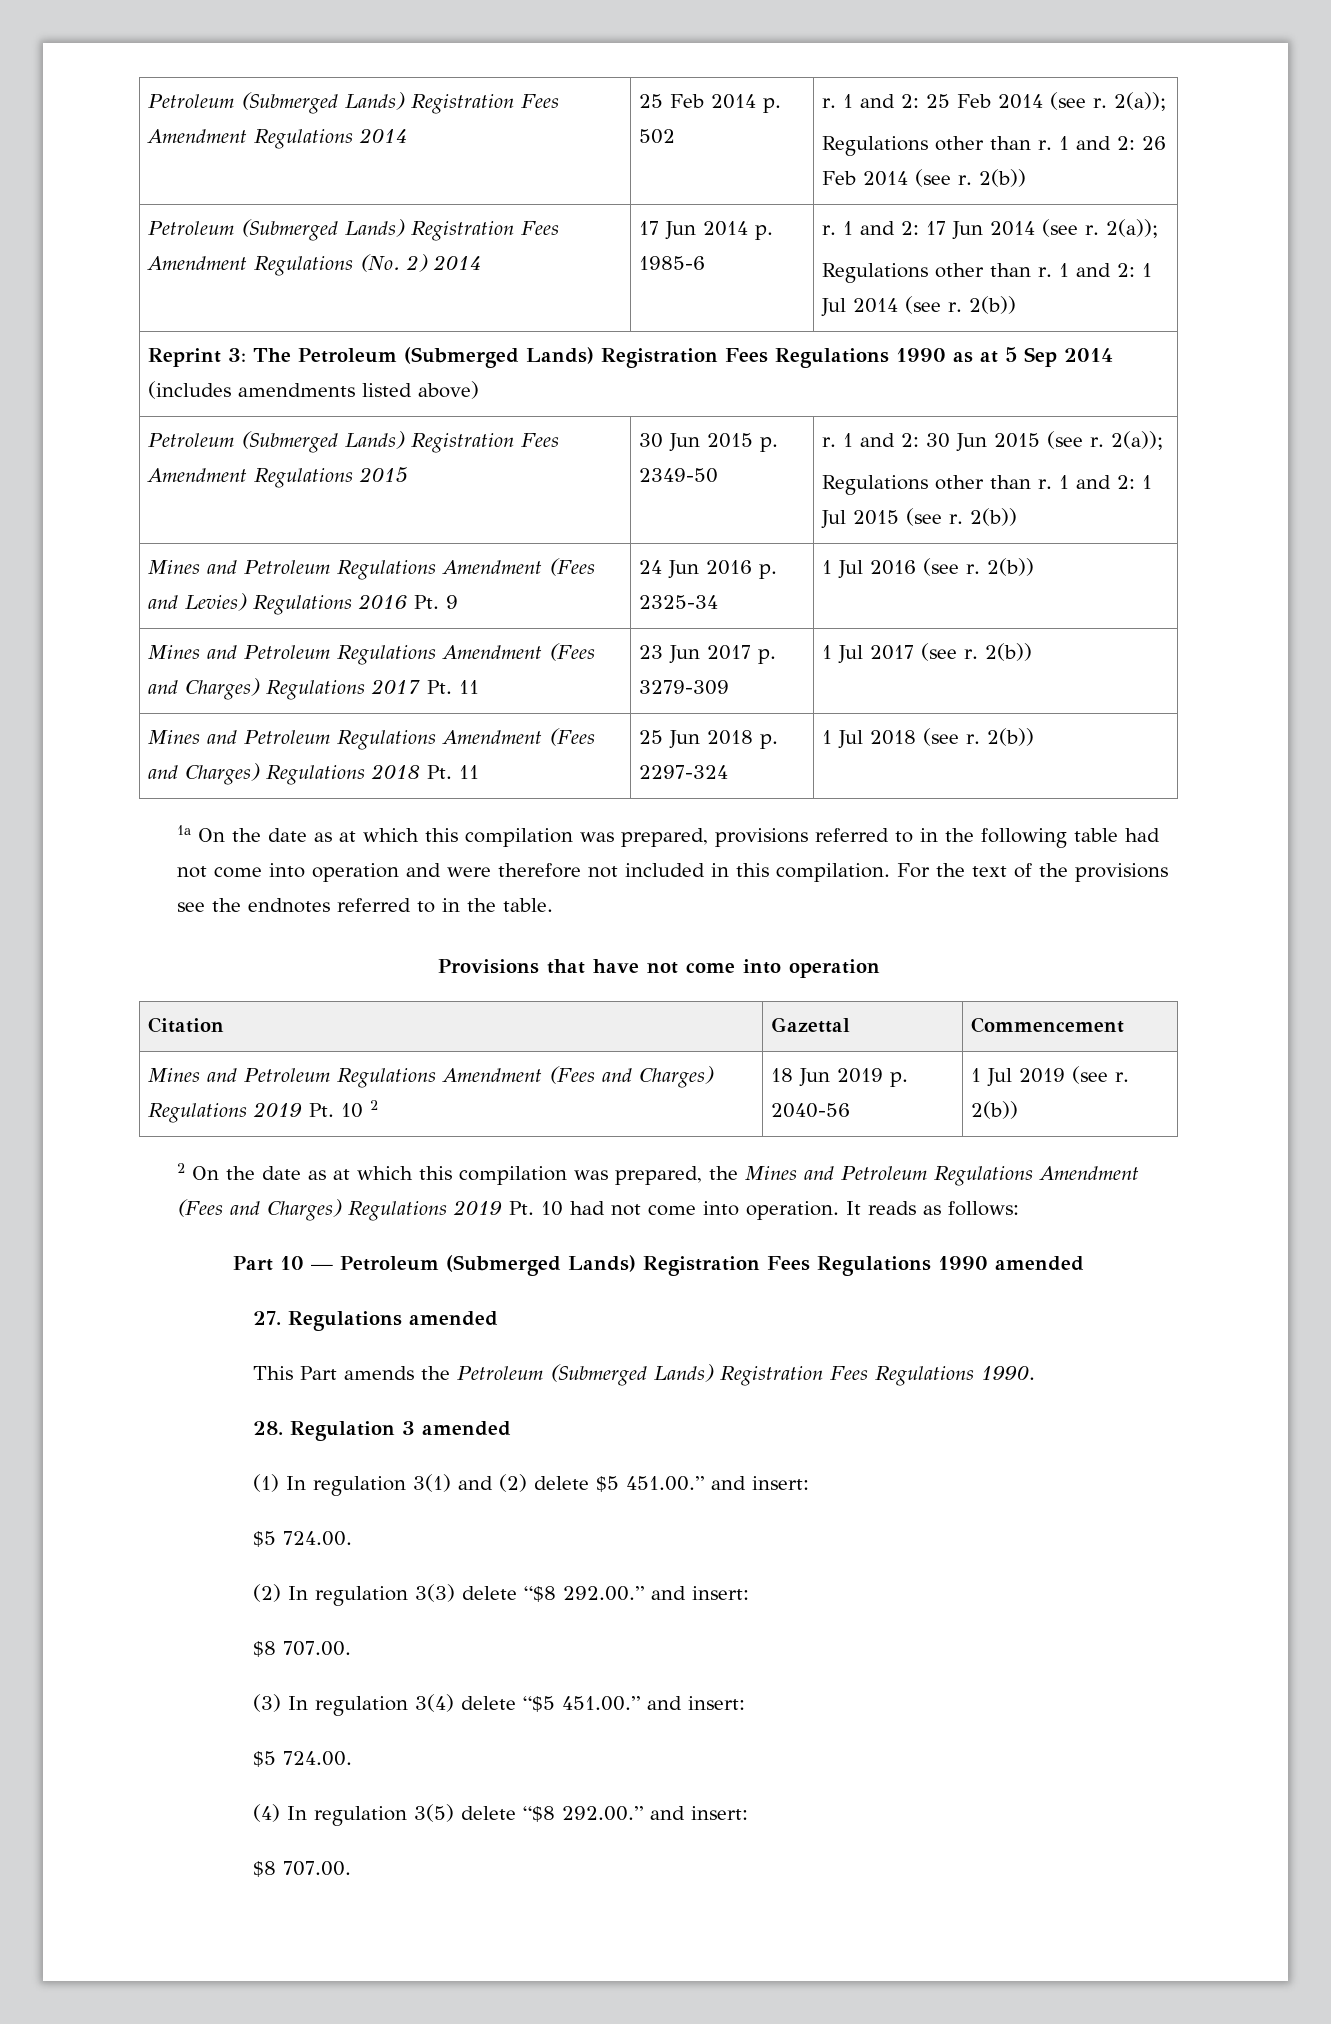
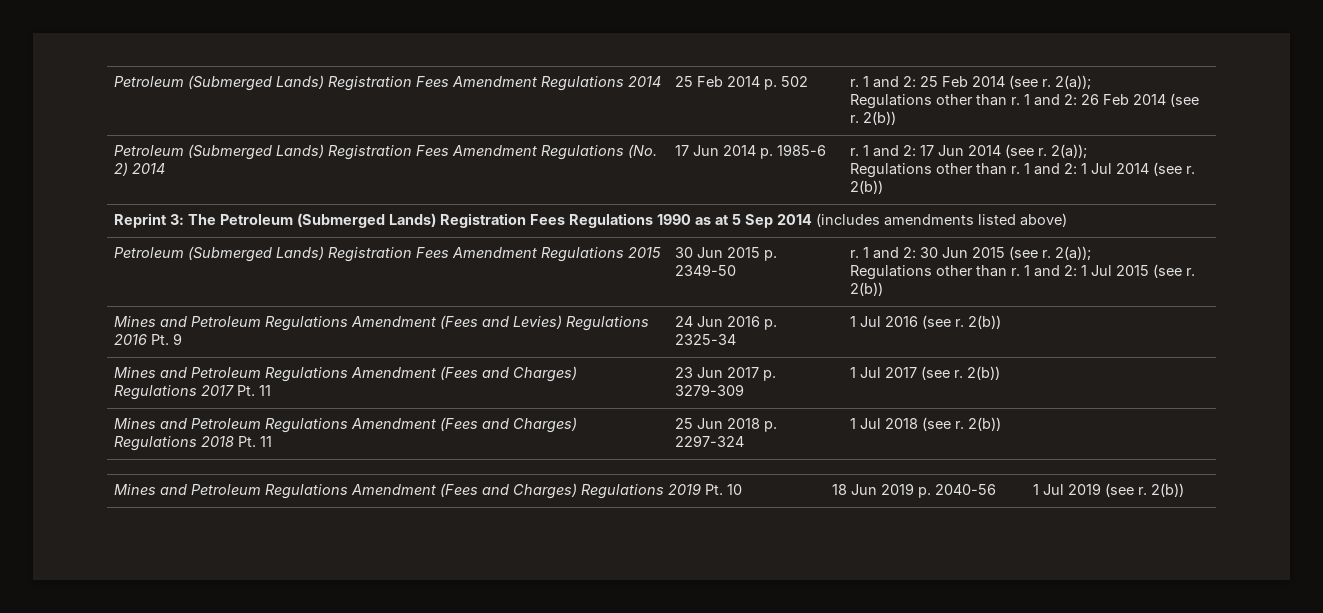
- 1a On the date as at which this compilation was prepared, provisions referred to in the following table had not come into operation and were therefore not included in this compilation. For the text of the provisions see the endnotes referred to in the table.
- Provisions that have not come into operation
- Citation | Gazettal | Commencement
- Mines and Petroleum Regulations Amendment (Fees and Charges) Regulations 2019 Pt. 10 2 | 18 Jun 2019 p. 2040-56 | 1 Jul 2019 (see r. 2(b))
+ Mines and Petroleum Regulations Amendment (Fees and Charges) Regulations 2019 Pt. 10 | 18 Jun 2019 p. 2040-56 | 1 Jul 2019 (see r. 2(b))
- 2 On the date as at which this compilation was prepared, the Mines and Petroleum Regulations Amendment (Fees and Charges) Regulations 2019 Pt. 10 had not come into operation. It reads as follows:
- Part 10 — Petroleum (Submerged Lands) Registration Fees Regulations 1990 amended
- 27. Regulations amended
- This Part amends the Petroleum (Submerged Lands) Registration Fees Regulations 1990.
- 28. Regulation 3 amended
- (1) In regulation 3(1) and (2) delete $5 451.00.” and insert:
- $5 724.00.
- (2) In regulation 3(3) delete “$8 292.00.” and insert:
- $8 707.00.
- (3) In regulation 3(4) delete “$5 451.00.” and insert:
- $5 724.00.
- (4) In regulation 3(5) delete “$8 292.00.” and insert:
- $8 707.00.

